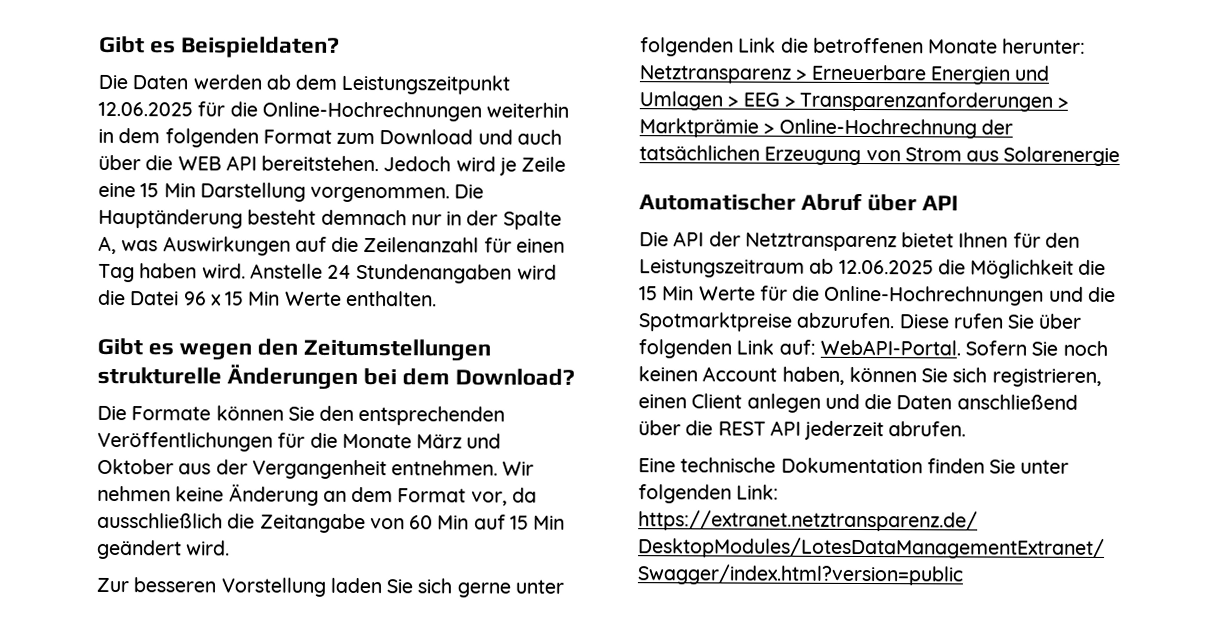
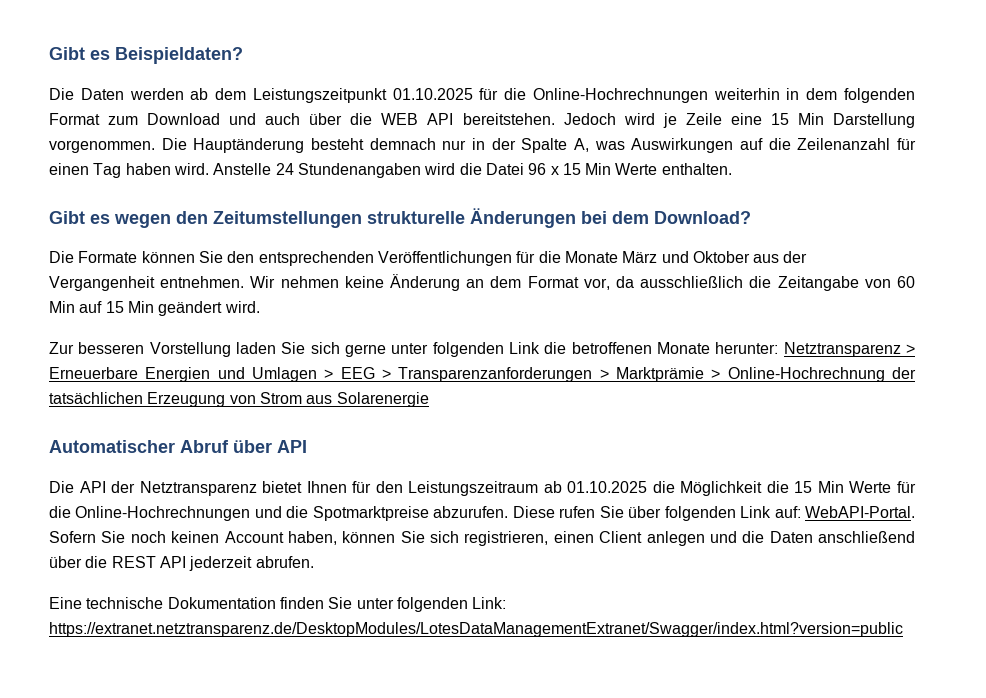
- Die Daten werden ab dem Leistungszeitpunkt 12.06.2025 für die Online-Hochrechnungen weiterhin in dem folgenden Format zum Download und auch über die WEB API bereitstehen.
+ Die Daten werden ab dem Leistungszeitpunkt 01.10.2025 für die Online-Hochrechnungen weiterhin in dem folgenden Format zum Download und auch über die WEB API bereitstehen.
- Die API der Netztransparenz bietet Ihnen für den Leistungszeitraum ab 12.06.2025 die Möglichkeit die 15 Min Werte für die Online-Hochrechnungen und die Spotmarktpreise abzurufen.
+ Die API der Netztransparenz bietet Ihnen für den Leistungszeitraum ab 01.10.2025 die Möglichkeit die 15 Min Werte für die Online-Hochrechnungen und die Spotmarktpreise abzurufen.

